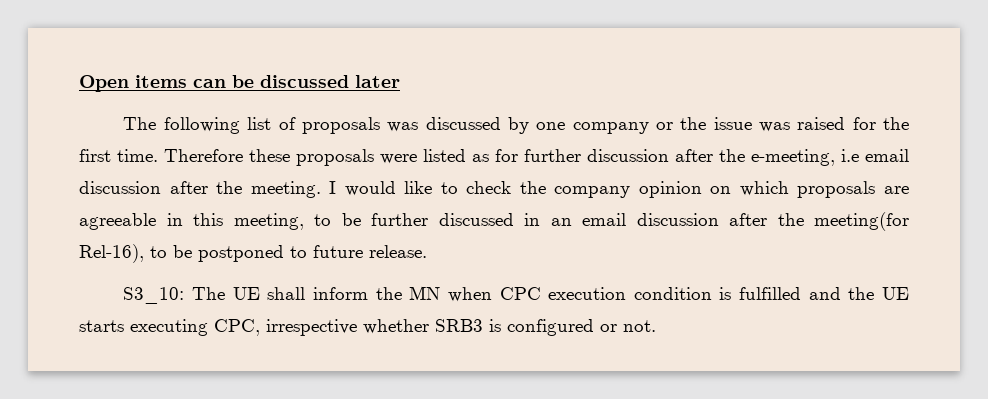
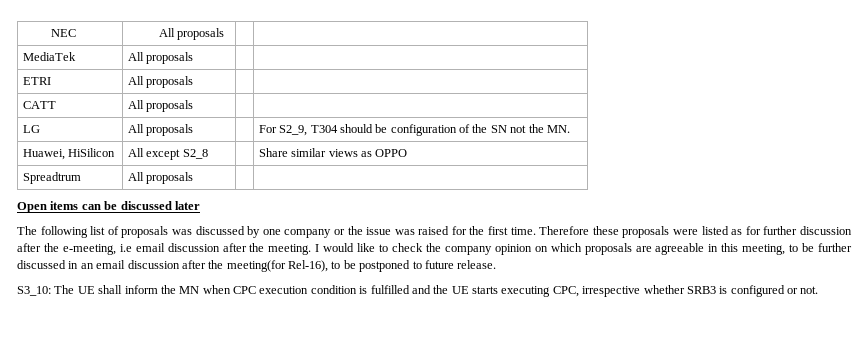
+ NEC | All proposals | |
+ MediaTek | All proposals | |
+ ETRI | All proposals | |
+ CATT | All proposals | |
+ LG | All proposals | | For S2_9, T304 should be configuration of the SN not the MN.
+ Huawei, HiSilicon | All except S2_8 | | Share similar views as OPPO
+ Spreadtrum | All proposals | |

